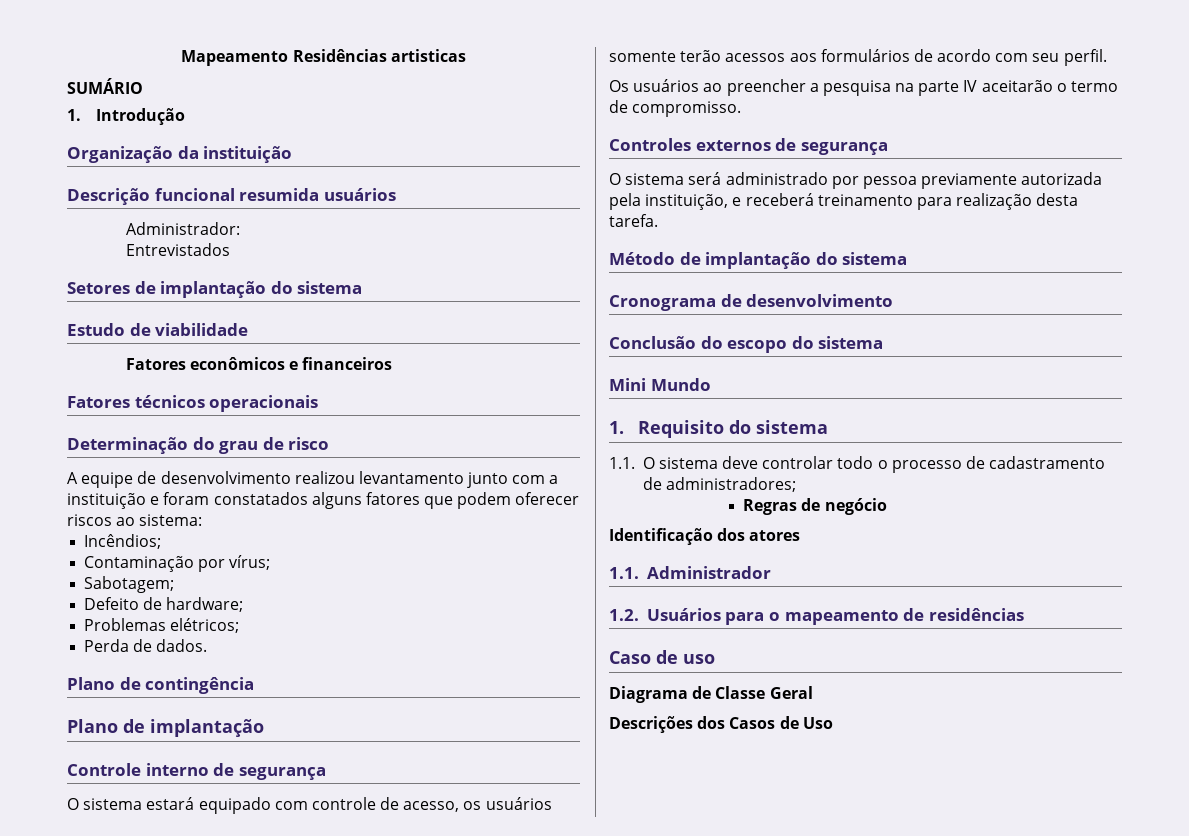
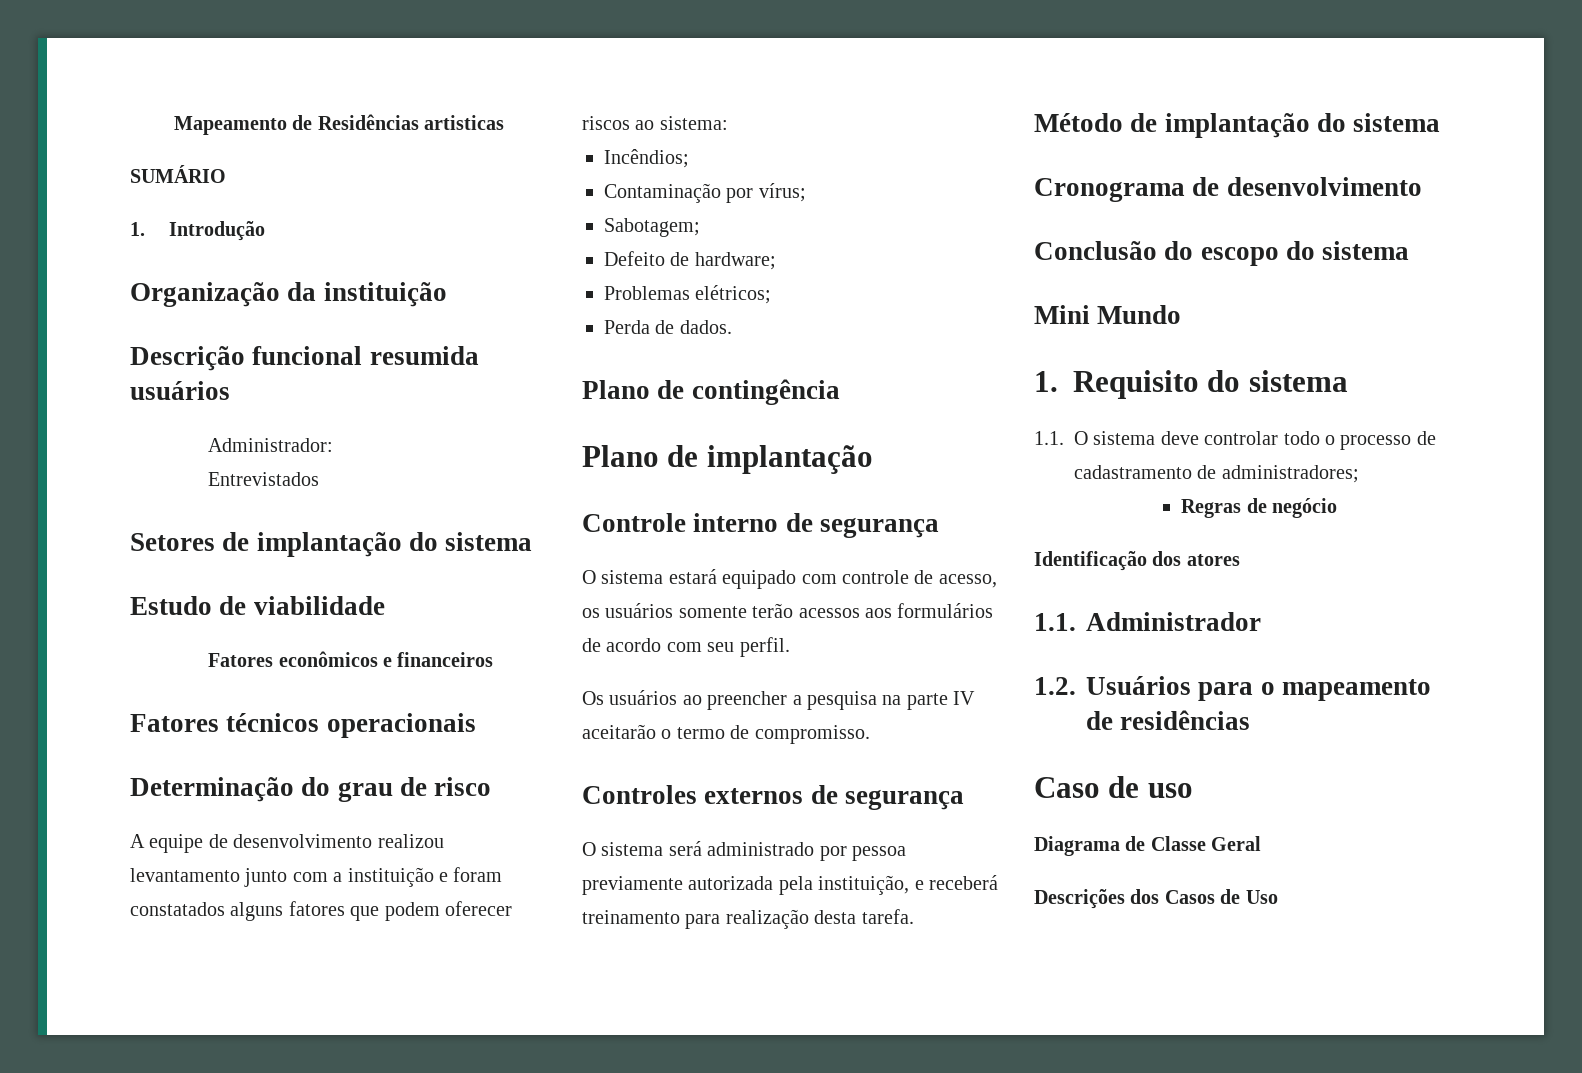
- Mapeamento Residências artisticas
+ Mapeamento de Residências artisticas

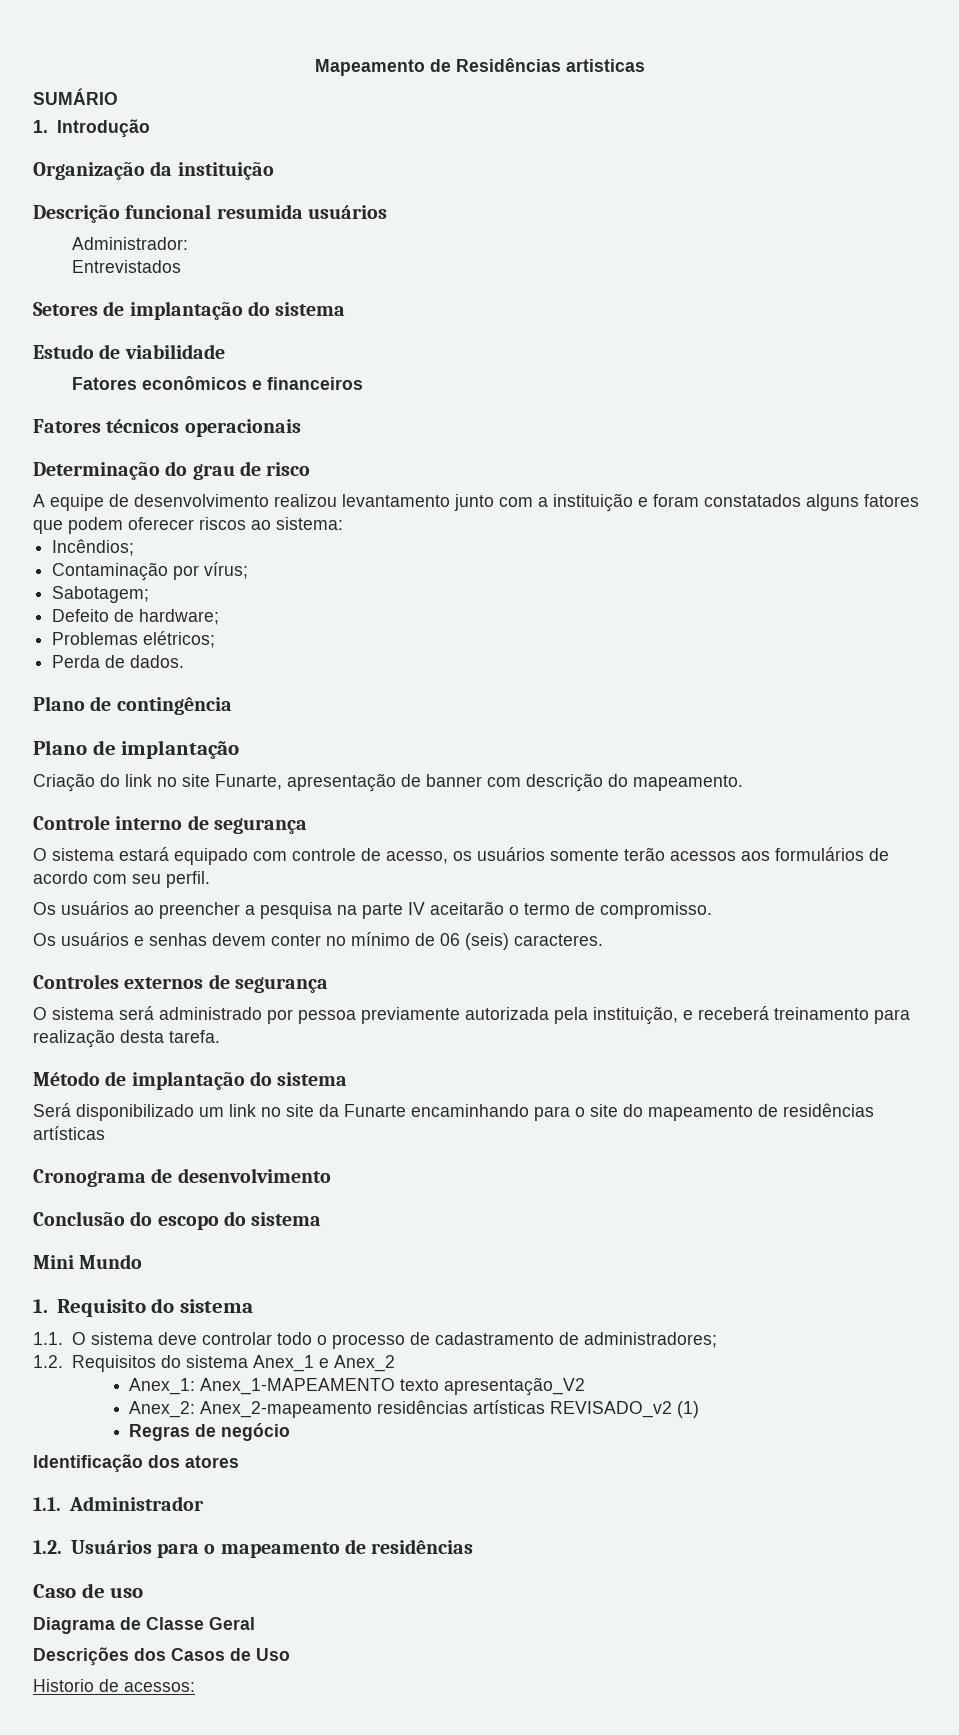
+ Criação do link no site Funarte, apresentação de banner com descrição do mapeamento.
+ Os usuários e senhas devem conter no mínimo de 06 (seis) caracteres.
+ Será disponibilizado um link no site da Funarte encaminhando para o site do mapeamento de residências artísticas
+ 1.2. Requisitos do sistema Anex_1 e Anex_2
+ Anex_1: Anex_1-MAPEAMENTO texto apresentação_V2
+ Anex_2: Anex_2-mapeamento residências artísticas REVISADO_v2 (1)
+ Historio de acessos:

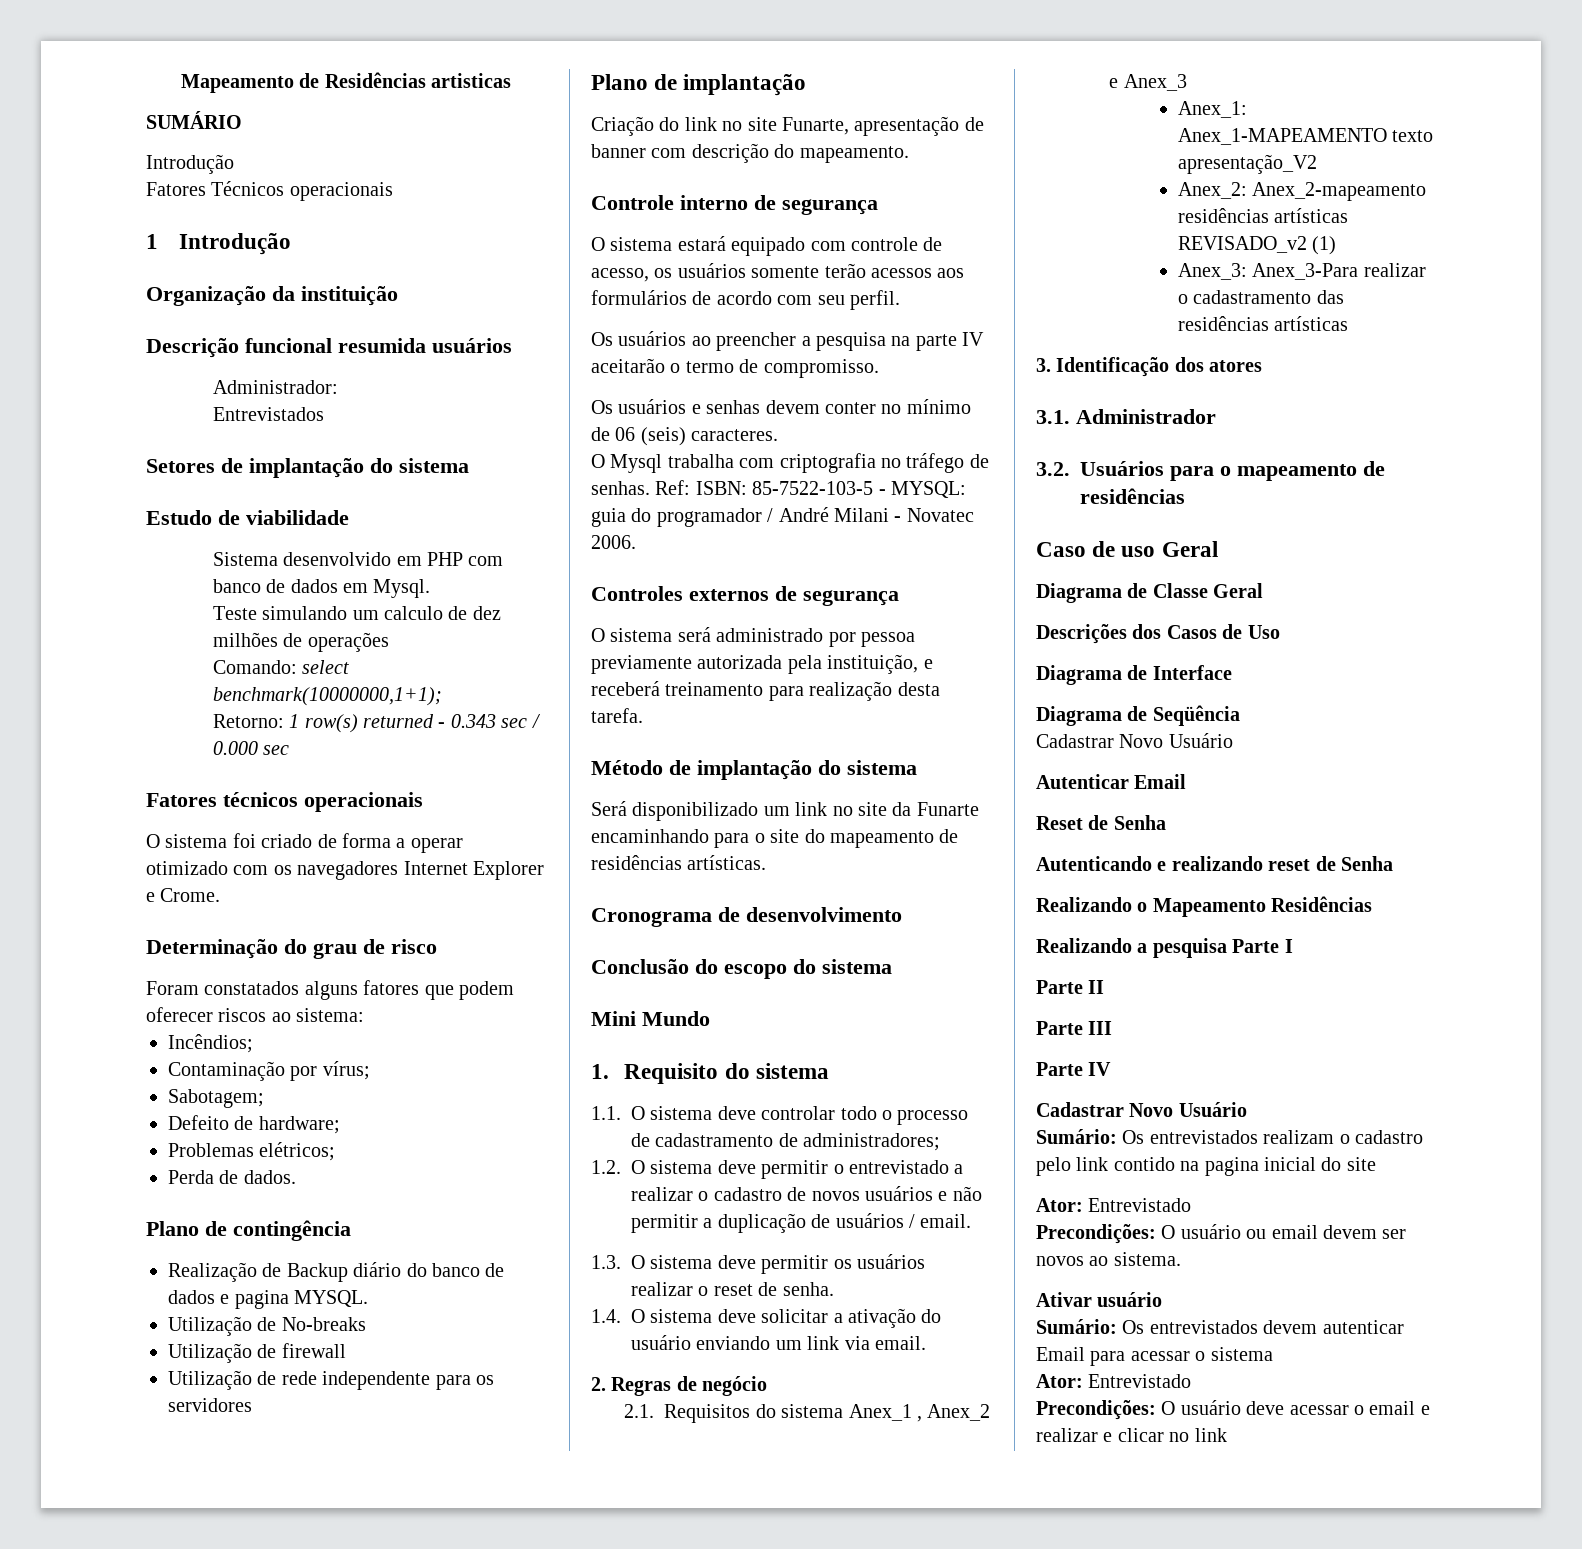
  SUMÁRIO
- 1. Introdução
+ Introdução
+ Fatores Técnicos operacionais
+ 1 Introdução
- Fatores econômicos e financeiros
+ Sistema desenvolvido em PHP com banco de dados em Mysql.
+ Teste simulando um calculo de dez milhões de operações
+ Comando: select benchmark(10000000,1+1);
+ Retorno: 1 row(s) returned - 0.343 sec / 0.000 sec
  Fatores técnicos operacionais
+ O sistema foi criado de forma a operar otimizado com os navegadores Internet Explorer e Crome.
- A equipe de desenvolvimento realizou levantamento junto com a instituição e foram constatados alguns fatores que podem oferecer riscos ao sistema:
+ Foram constatados alguns fatores que podem oferecer riscos ao sistema:
+ Realização de Backup diário do banco de dados e pagina MYSQL.
+ Utilização de No-breaks
+ Utilização de firewall
+ Utilização de rede independente para os servidores
+ O Mysql trabalha com criptografia no tráfego de senhas. Ref: ISBN: 85-7522-103-5 - MYSQL: guia do programador / André Milani - Novatec 2006.
- Será disponibilizado um link no site da Funarte encaminhando para o site do mapeamento de residências artísticas
+ Será disponibilizado um link no site da Funarte encaminhando para o site do mapeamento de residências artísticas.
- 1.2. Requisitos do sistema Anex_1 e Anex_2
+ 1.2. O sistema deve permitir o entrevistado a realizar o cadastro de novos usuários e não permitir a duplicação de usuários / email.
+ 1.3. O sistema deve permitir os usuários realizar o reset de senha.
+ 1.4. O sistema deve solicitar a ativação do usuário enviando um link via email.
+ 2. Regras de negócio
+ 2.1. Requisitos do sistema Anex_1 , Anex_2 e Anex_3
- Regras de negócio
- Identificação dos atores
+ Anex_3: Anex_3-Para realizar o cadastramento das residências artísticas
+ 3. Identificação dos atores
- 1.1. Administrador
+ 3.1. Administrador
- 1.2. Usuários para o mapeamento de residências
+ 3.2. Usuários para o mapeamento de residências
- Caso de uso
+ Caso de uso Geral
- Historio de acessos:
+ Diagrama de Interface
+ Diagrama de Seqüência
+ Cadastrar Novo Usuário
+ Autenticar Email
+ Reset de Senha
+ Autenticando e realizando reset de Senha
+ Realizando o Mapeamento Residências
+ Realizando a pesquisa Parte I
+ Parte II
+ Parte III
+ Parte IV
+ Cadastrar Novo Usuário
+ Sumário: Os entrevistados realizam o cadastro pelo link contido na pagina inicial do site
+ Ator: Entrevistado
+ Precondições: O usuário ou email devem ser novos ao sistema.
+ Ativar usuário
+ Sumário: Os entrevistados devem autenticar Email para acessar o sistema
+ Ator: Entrevistado
+ Precondições: O usuário deve acessar o email e realizar e clicar no link

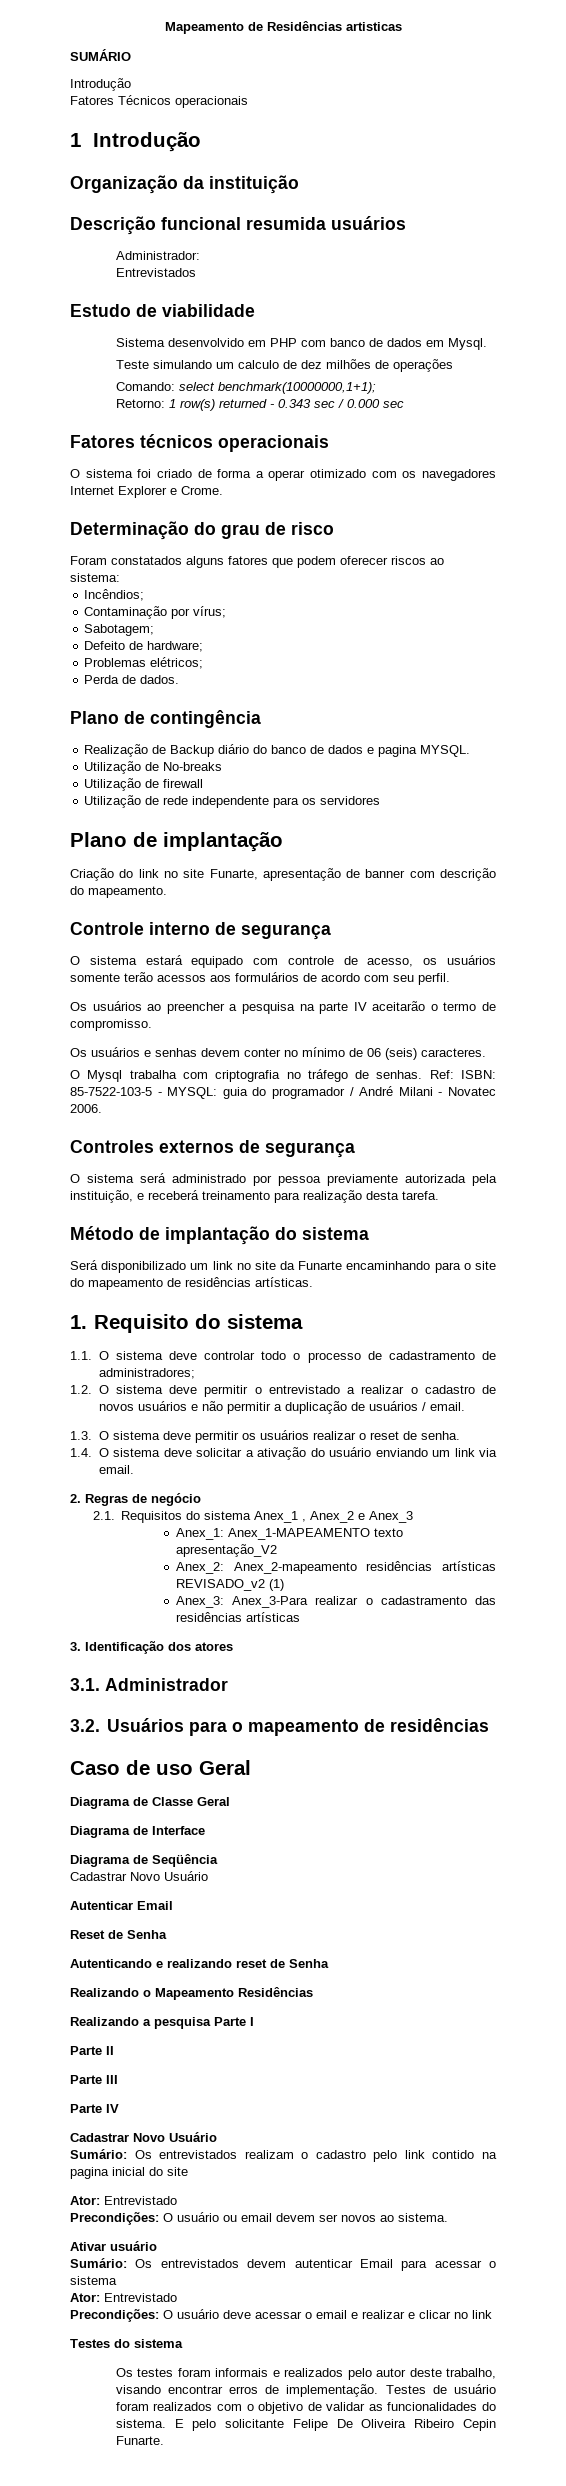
- Setores de implantação do sistema
- Cronograma de desenvolvimento
- Conclusão do escopo do sistema
- Mini Mundo
- Descrições dos Casos de Uso
+ Testes do sistema
+ Os testes foram informais e realizados pelo autor deste trabalho, visando encontrar erros de implementação. Testes de usuário foram realizados com o objetivo de validar as funcionalidades do sistema. E pelo solicitante Felipe De Oliveira Ribeiro Cepin Funarte.

